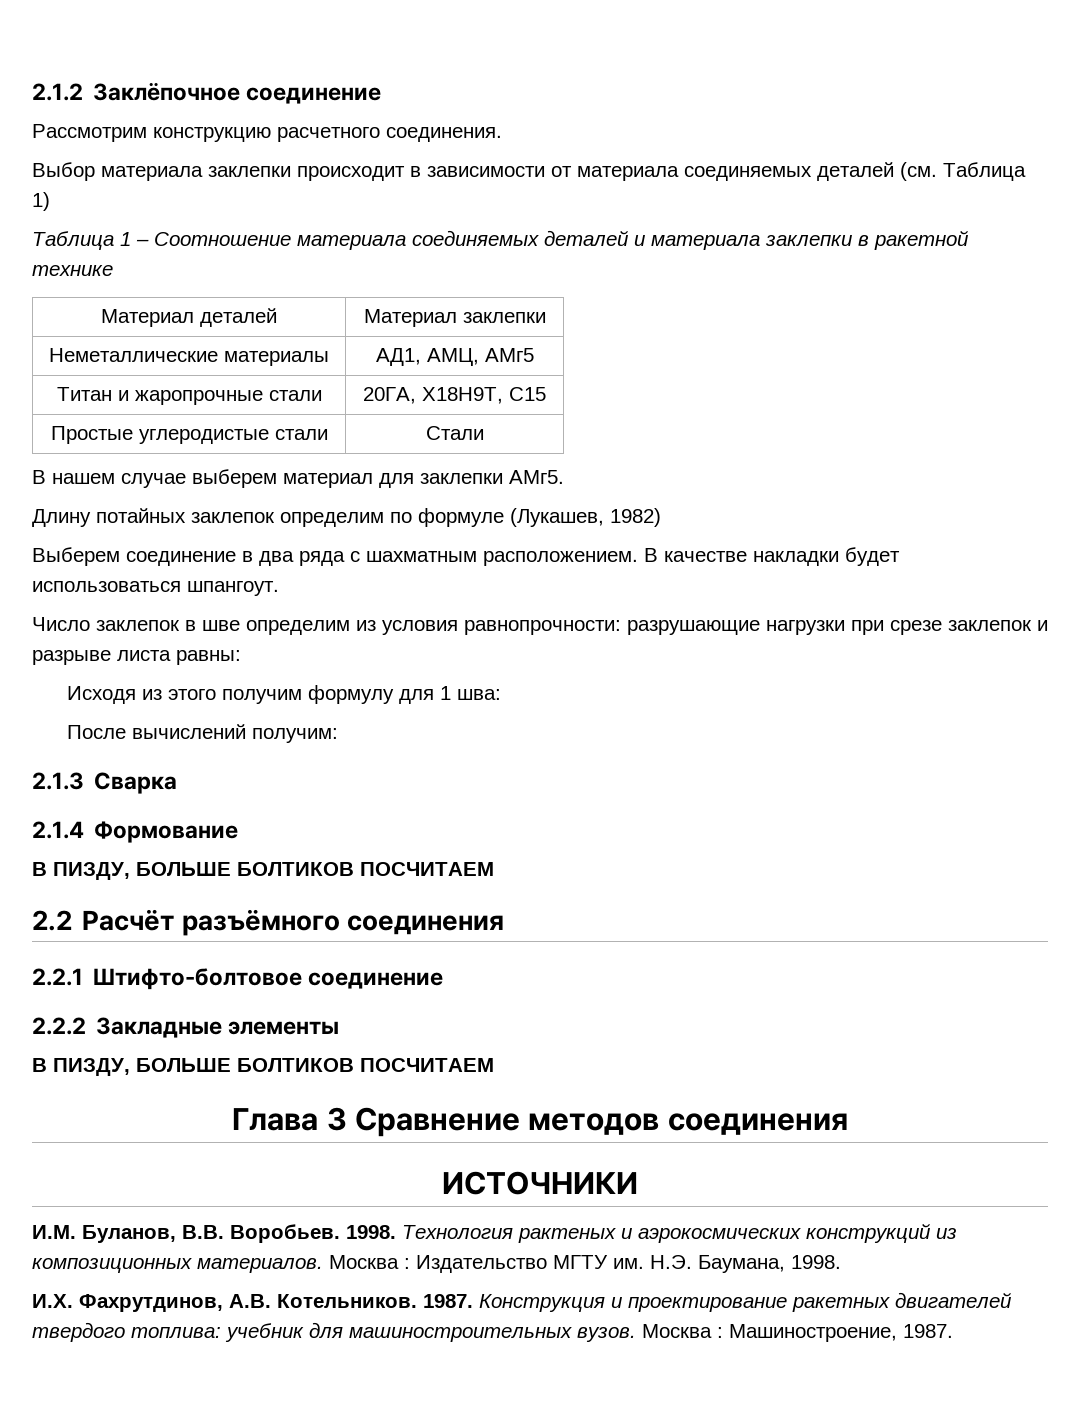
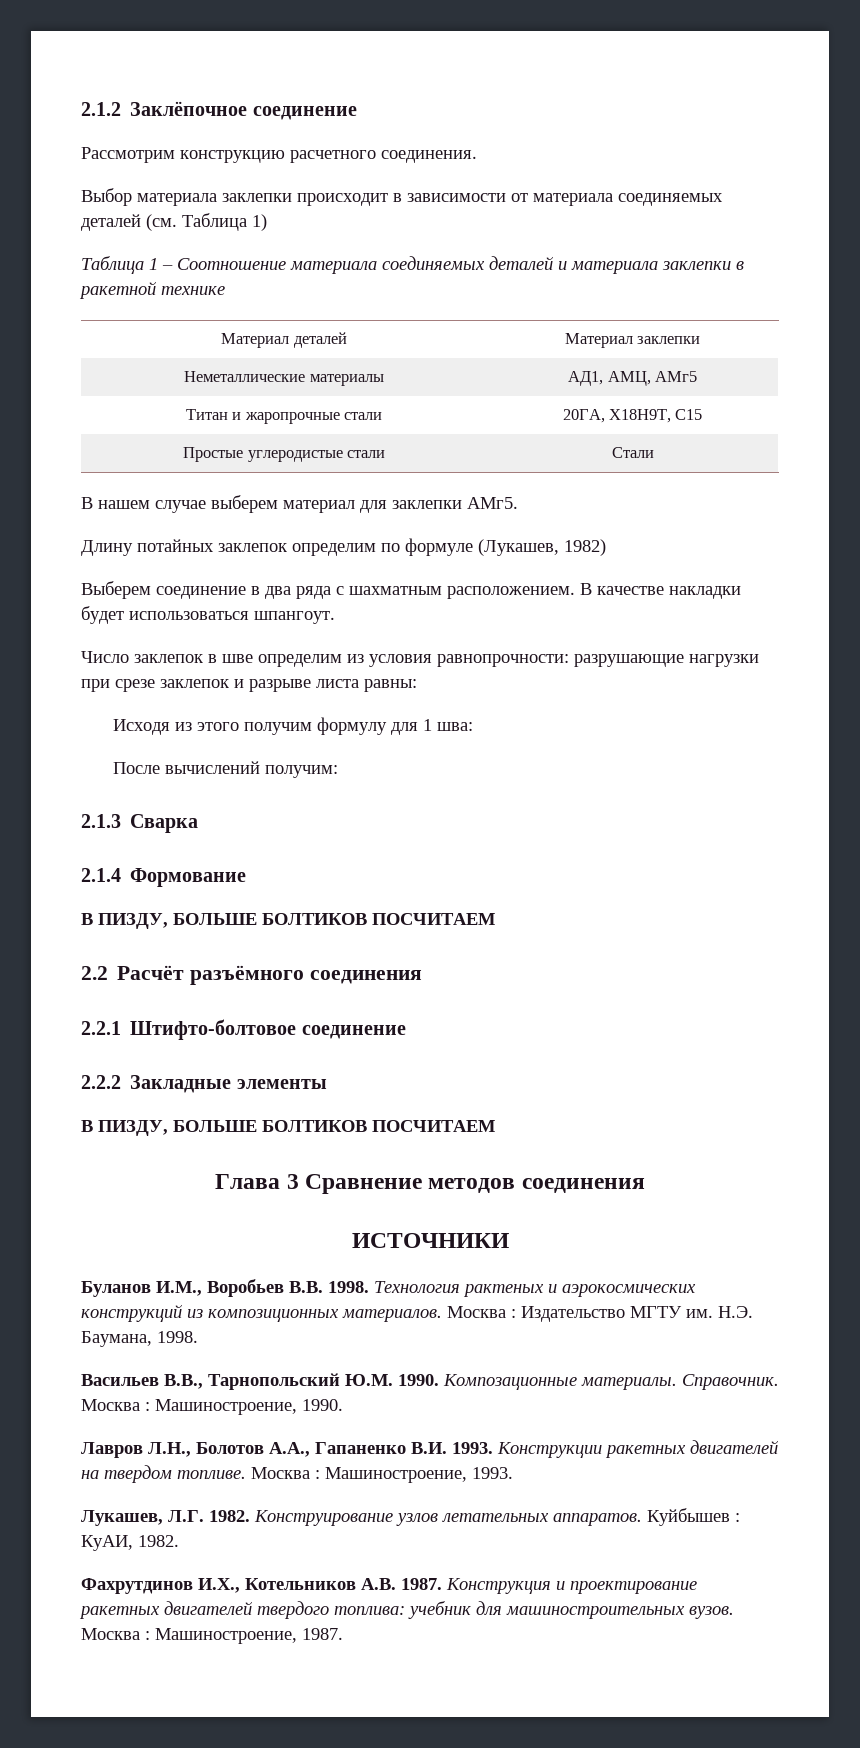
- И.М. Буланов, В.В. Воробьев. 1998.
+ Буланов И.М., Воробьев В.В. 1998.
- И.Х. Фахрутдинов, А.В. Котельников. 1987.
+ Васильев В.В., Тарнопольский Ю.М. 1990. Композационные материалы. Справочник. Москва : Машиностроение, 1990.
+ Лавров Л.Н., Болотов А.А., Гапаненко В.И. 1993. Конструкции ракетных двигателей на твердом топливе. Москва : Машиностроение, 1993.
+ Лукашев, Л.Г. 1982. Конструирование узлов летательных аппаратов. Куйбышев : КуАИ, 1982.
+ Фахрутдинов И.Х., Котельников А.В. 1987.

